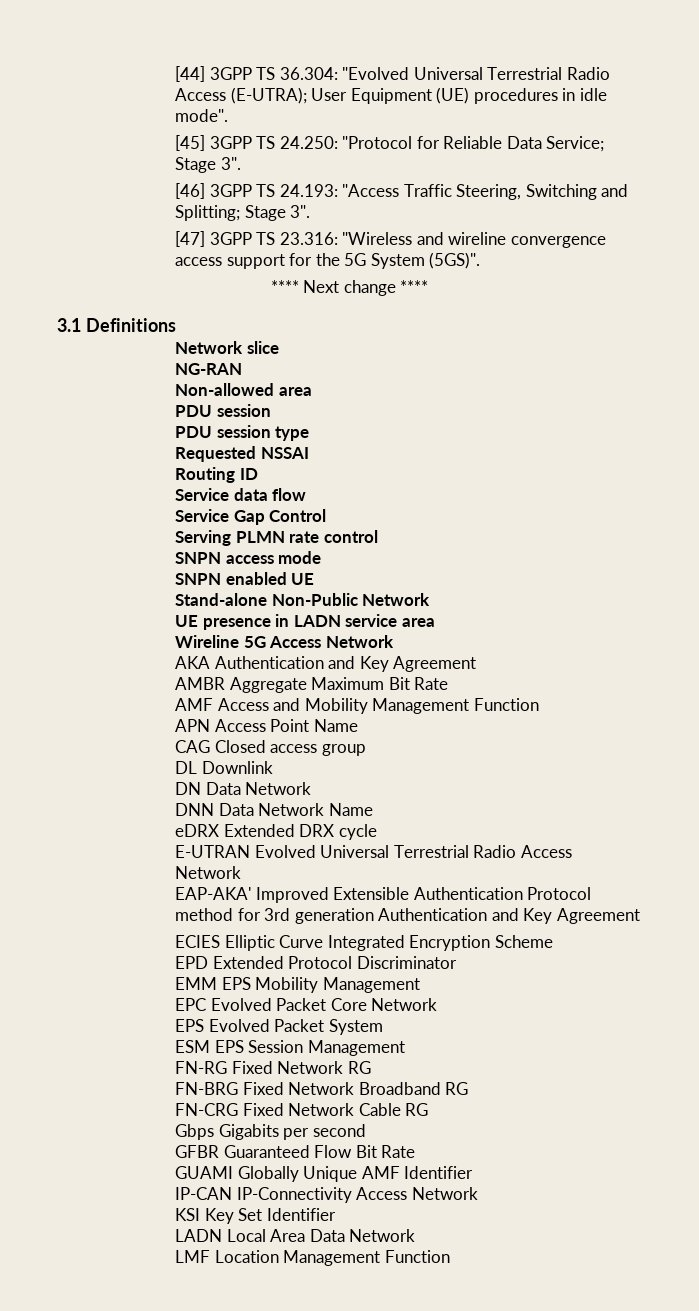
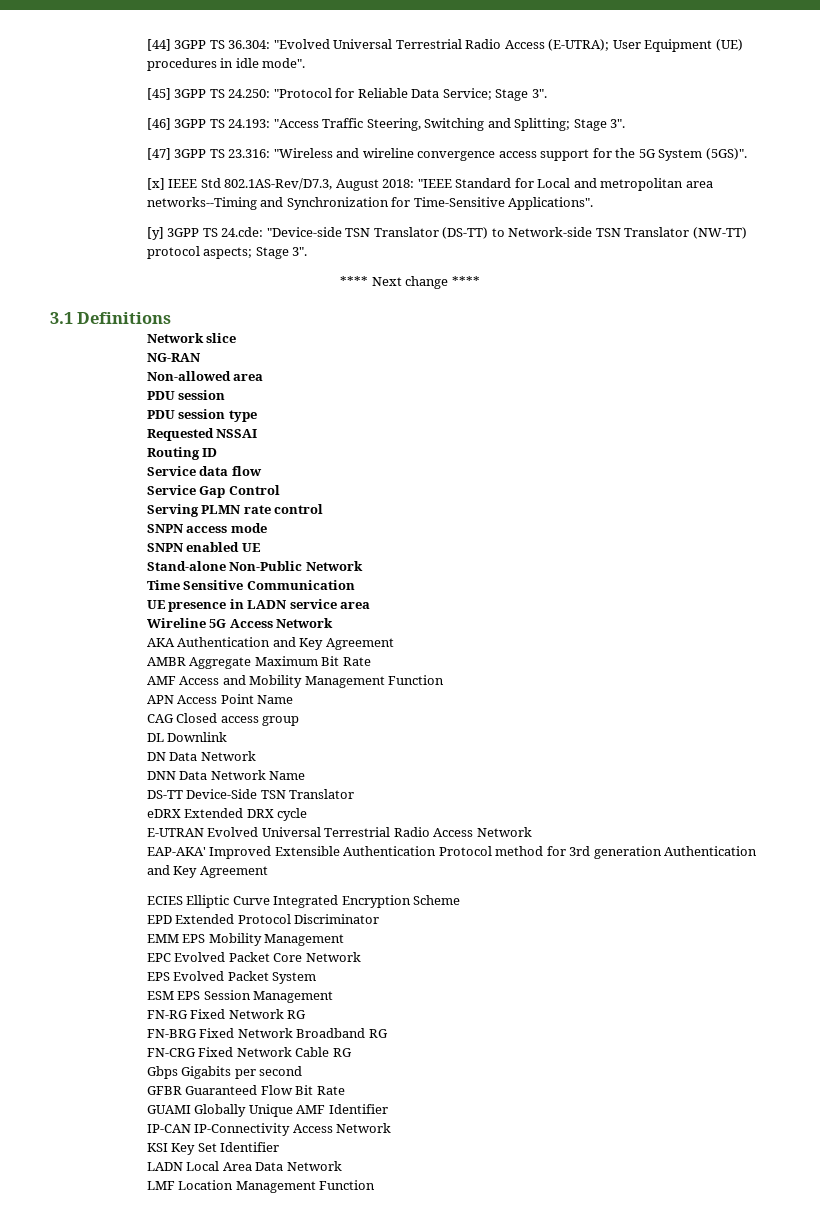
+ [x] IEEE Std 802.1AS-Rev/D7.3, August 2018: "IEEE Standard for Local and metropolitan area networks--Timing and Synchronization for Time-Sensitive Applications".
+ [y] 3GPP TS 24.cde: "Device-side TSN Translator (DS-TT) to Network-side TSN Translator (NW-TT) protocol aspects; Stage 3".
+ Time Sensitive Communication
+ DS-TT Device-Side TSN Translator

